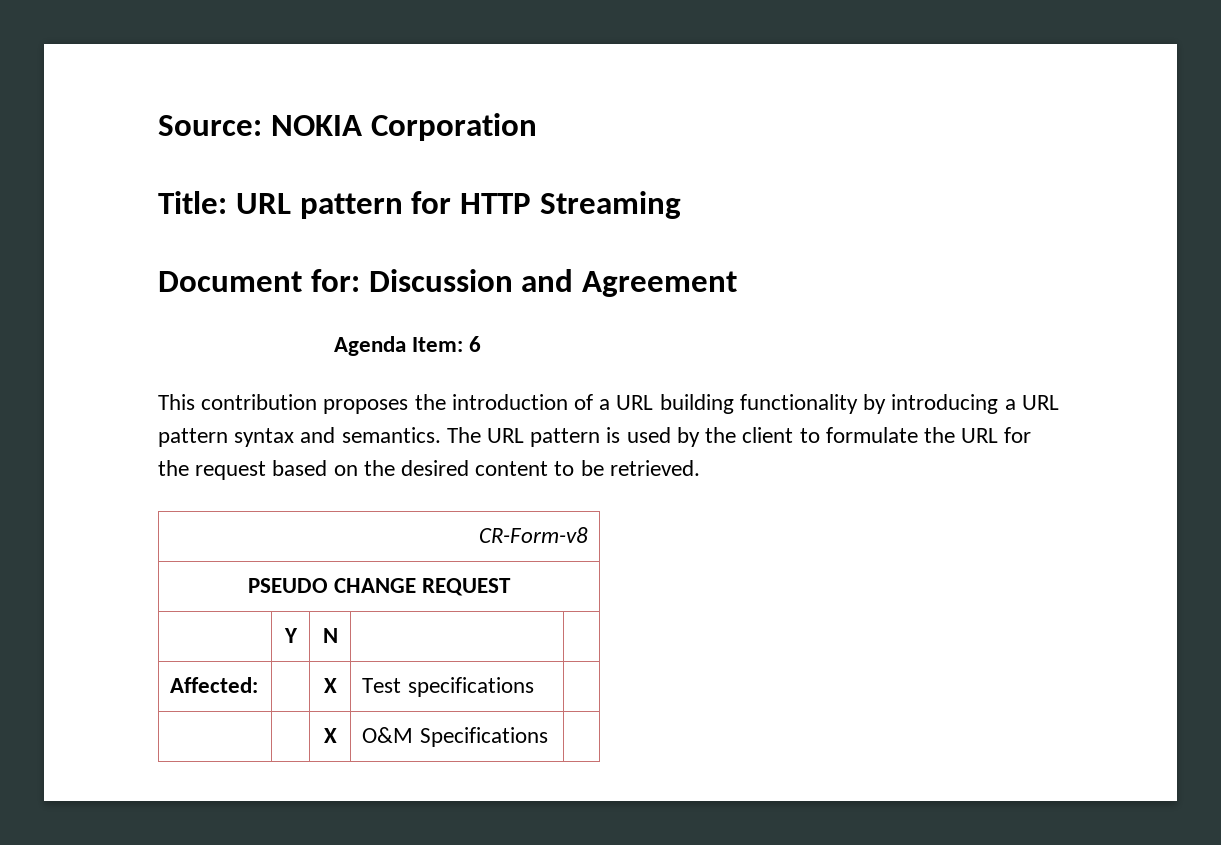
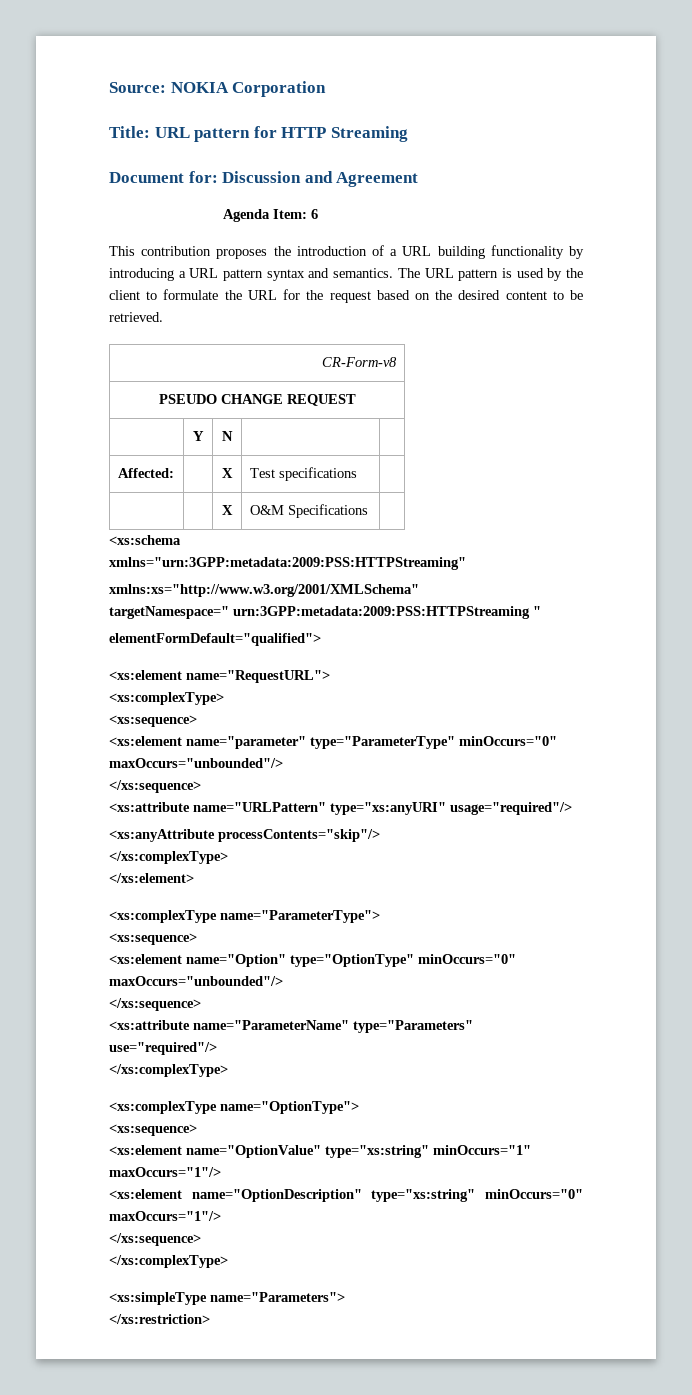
+ <xs:schema
+ xmlns="urn:3GPP:metadata:2009:PSS:HTTPStreaming"
+ xmlns:xs="http://www.w3.org/2001/XMLSchema"
+ targetNamespace=" urn:3GPP:metadata:2009:PSS:HTTPStreaming "
+ elementFormDefault="qualified">
+ <xs:element name="RequestURL">
+ <xs:complexType>
+ <xs:sequence>
+ <xs:element name="parameter" type="ParameterType" minOccurs="0" maxOccurs="unbounded"/>
+ </xs:sequence>
+ <xs:attribute name="URLPattern" type="xs:anyURI" usage="required"/>
+ <xs:anyAttribute processContents="skip"/>
+ </xs:complexType>
+ </xs:element>
+ <xs:complexType name="ParameterType">
+ <xs:sequence>
+ <xs:element name="Option" type="OptionType" minOccurs="0" maxOccurs="unbounded"/>
+ </xs:sequence>
+ <xs:attribute name="ParameterName" type="Parameters" use="required"/>
+ </xs:complexType>
+ <xs:complexType name="OptionType">
+ <xs:sequence>
+ <xs:element name="OptionValue" type="xs:string" minOccurs="1" maxOccurs="1"/>
+ <xs:element name="OptionDescription" type="xs:string" minOccurs="0" maxOccurs="1"/>
+ </xs:sequence>
+ </xs:complexType>
+ <xs:simpleType name="Parameters">
+ </xs:restriction>

